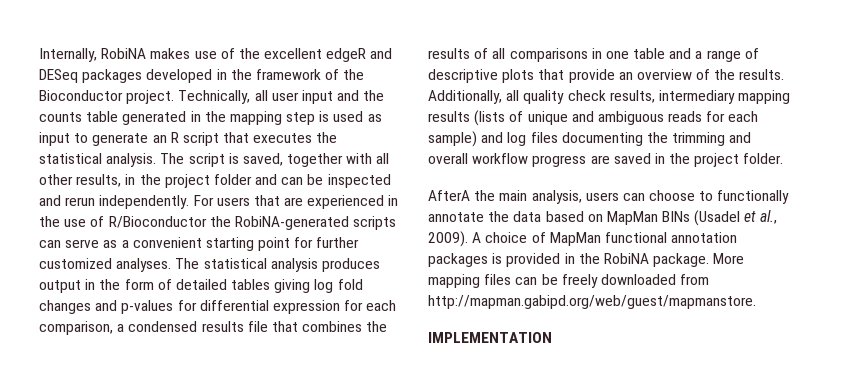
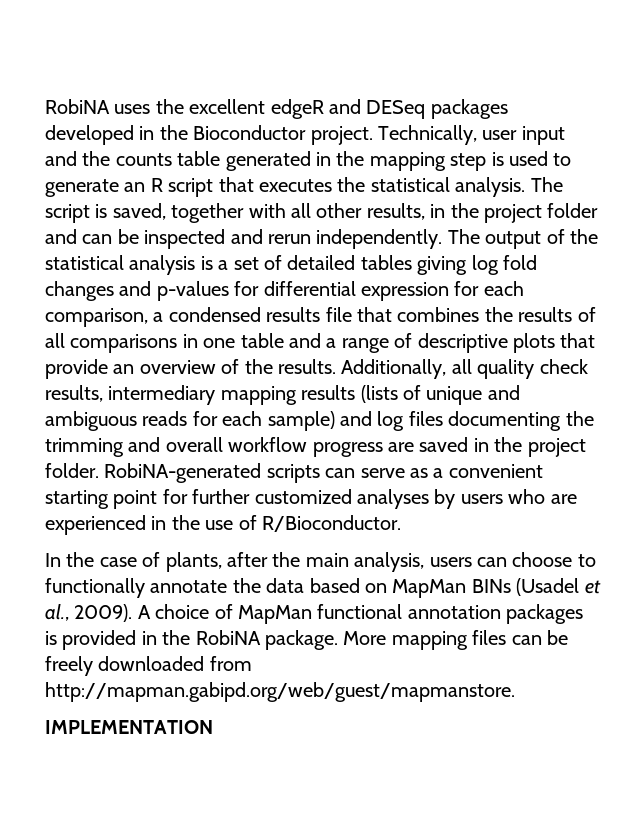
- Internally, RobiNA makes use of the excellent edgeR and DESeq packages developed in the framework of the Bioconductor project.
+ RobiNA uses the excellent edgeR and DESeq packages developed in the Bioconductor project.
- Technically, all user input and the counts table generated in the mapping step is used as input to generate an R script that executes the statistical analysis.
+ Technically, user input and the counts table generated in the mapping step is used to generate an R script that executes the statistical analysis.
- For users that are experienced in the use of R/Bioconductor the RobiNA-generated scripts can serve as a convenient starting point for further customized analyses. The statistical analysis produces output in the form of detailed tables giving log fold changes and p-values for differential expression for each comparison, a condensed results file that combines the results of all comparisons in one table and a range of descriptive plots that provide an overview of the results.
+ The output of the statistical analysis is a set of detailed tables giving log fold changes and p-values for differential expression for each comparison, a condensed results file that combines the results of all comparisons in one table and a range of descriptive plots that provide an overview of the results.
- Additionally, all quality check results, intermediary mapping results (lists of unique and ambiguous reads for each sample) and log files documenting the trimming and overall workflow progress are saved in the project folder.
- AfterA the main analysis, users can choose to functionally annotate the data based on MapMan BINs (Usadel et al., 2009).
+ Additionally, all quality check results, intermediary mapping results (lists of unique and ambiguous reads for each sample) and log files documenting the trimming and overall workflow progress are saved in the project folder. RobiNA-generated scripts can serve as a convenient starting point for further customized analyses by users who are experienced in the use of R/Bioconductor.
+ In the case of plants, after the main analysis, users can choose to functionally annotate the data based on MapMan BINs (Usadel et al., 2009).

